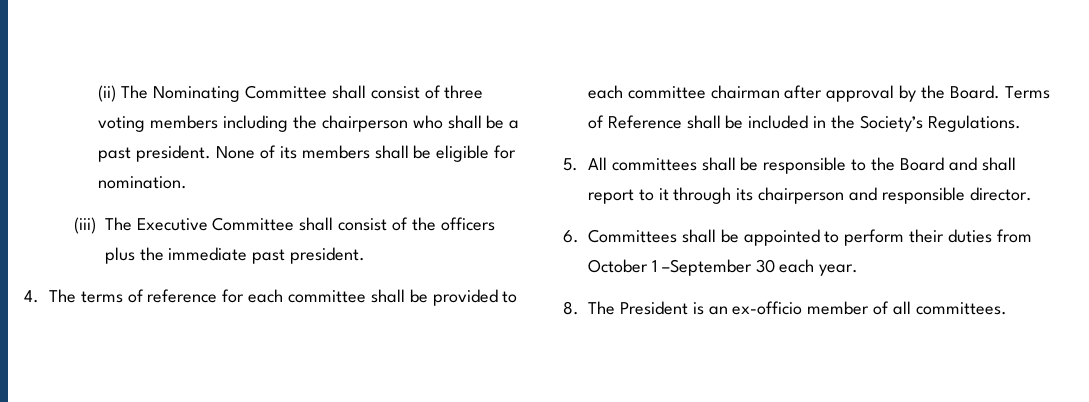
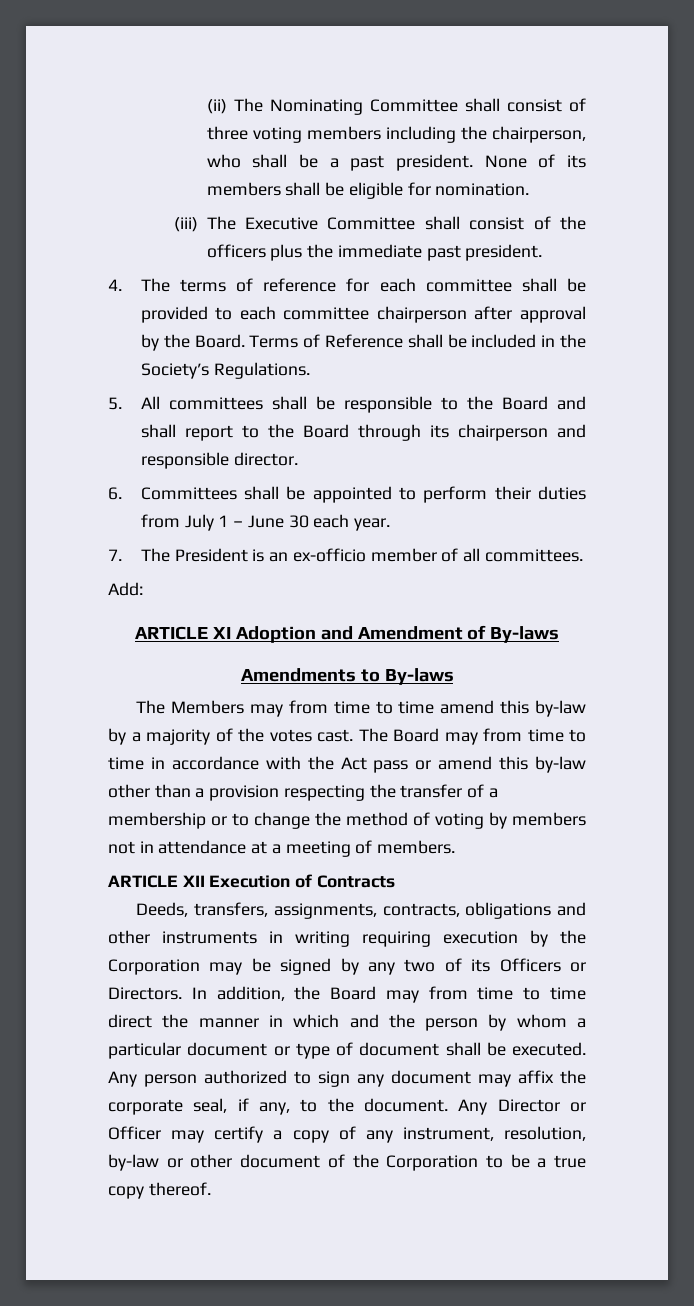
- (ii) The Nominating Committee shall consist of three voting members including the chairperson who shall be a past president.
+ (ii) The Nominating Committee shall consist of three voting members including the chairperson, who shall be a past president.
- 4. The terms of reference for each committee shall be provided to each committee chairman after approval by the Board.
+ 4. The terms of reference for each committee shall be provided to each committee chairperson after approval by the Board.
- 5. All committees shall be responsible to the Board and shall report to it through its chairperson and responsible director.
+ 5. All committees shall be responsible to the Board and shall report to the Board through its chairperson and responsible director.
- 6. Committees shall be appointed to perform their duties from October 1 –September 30 each year.
+ 6. Committees shall be appointed to perform their duties from July 1 – June 30 each year.
- 8. The President is an ex-officio member of all committees.
+ 7. The President is an ex-officio member of all committees.
+ Add:
+ ARTICLE XI Adoption and Amendment of By-laws
+ Amendments to By-laws
+ The Members may from time to time amend this by-law by a majority of the votes cast. The Board may from time to time in accordance with the Act pass or amend this by-law other than a provision respecting the transfer of a membership or to change the method of voting by members not in attendance at a meeting of members.
+ ARTICLE XII Execution of Contracts
+ Deeds, transfers, assignments, contracts, obligations and other instruments in writing requiring execution by the Corporation may be signed by any two of its Officers or Directors. In addition, the Board may from time to time direct the manner in which and the person by whom a particular document or type of document shall be executed. Any person authorized to sign any document may affix the corporate seal, if any, to the document. Any Director or Officer may certify a copy of any instrument, resolution, by-law or other document of the Corporation to be a true copy thereof.

